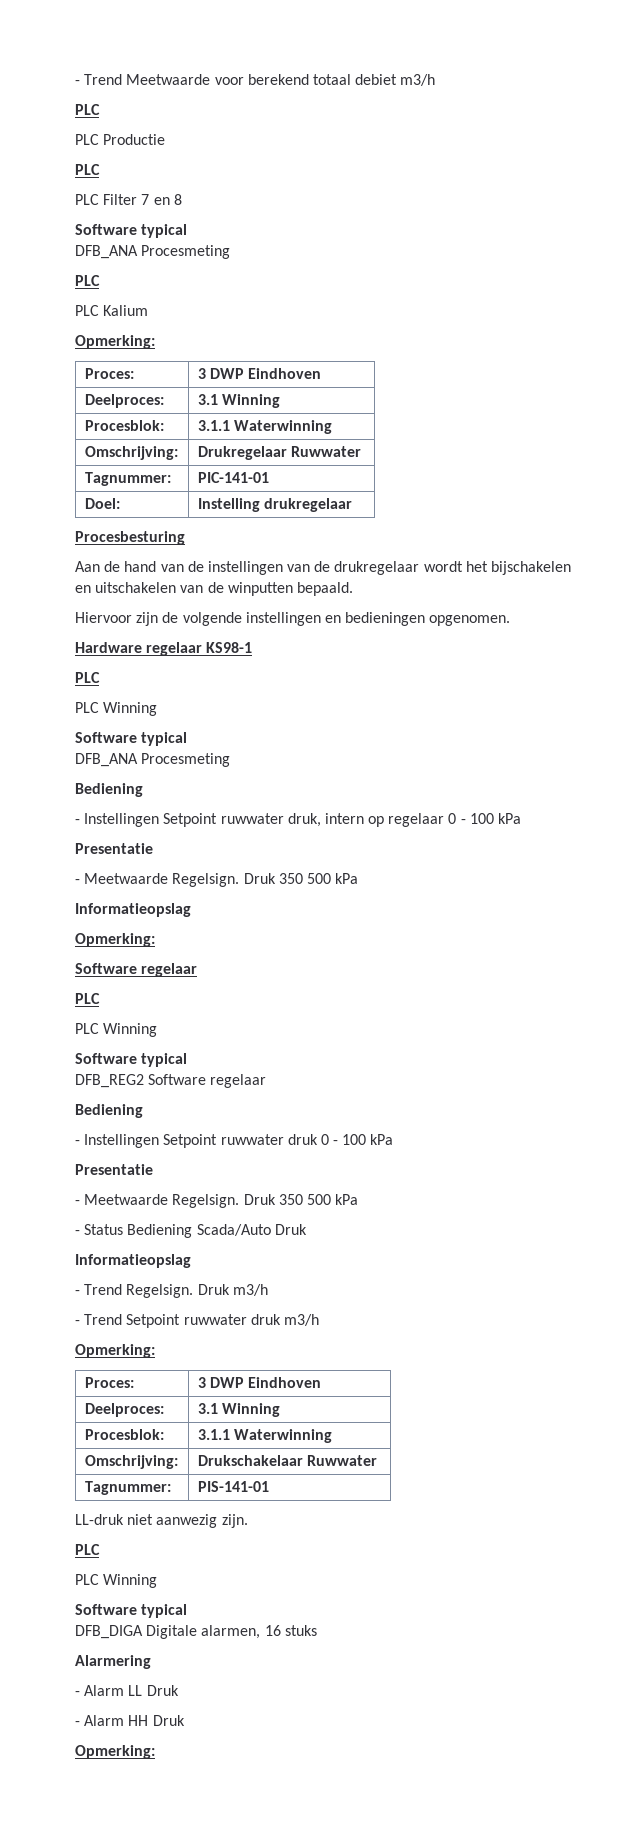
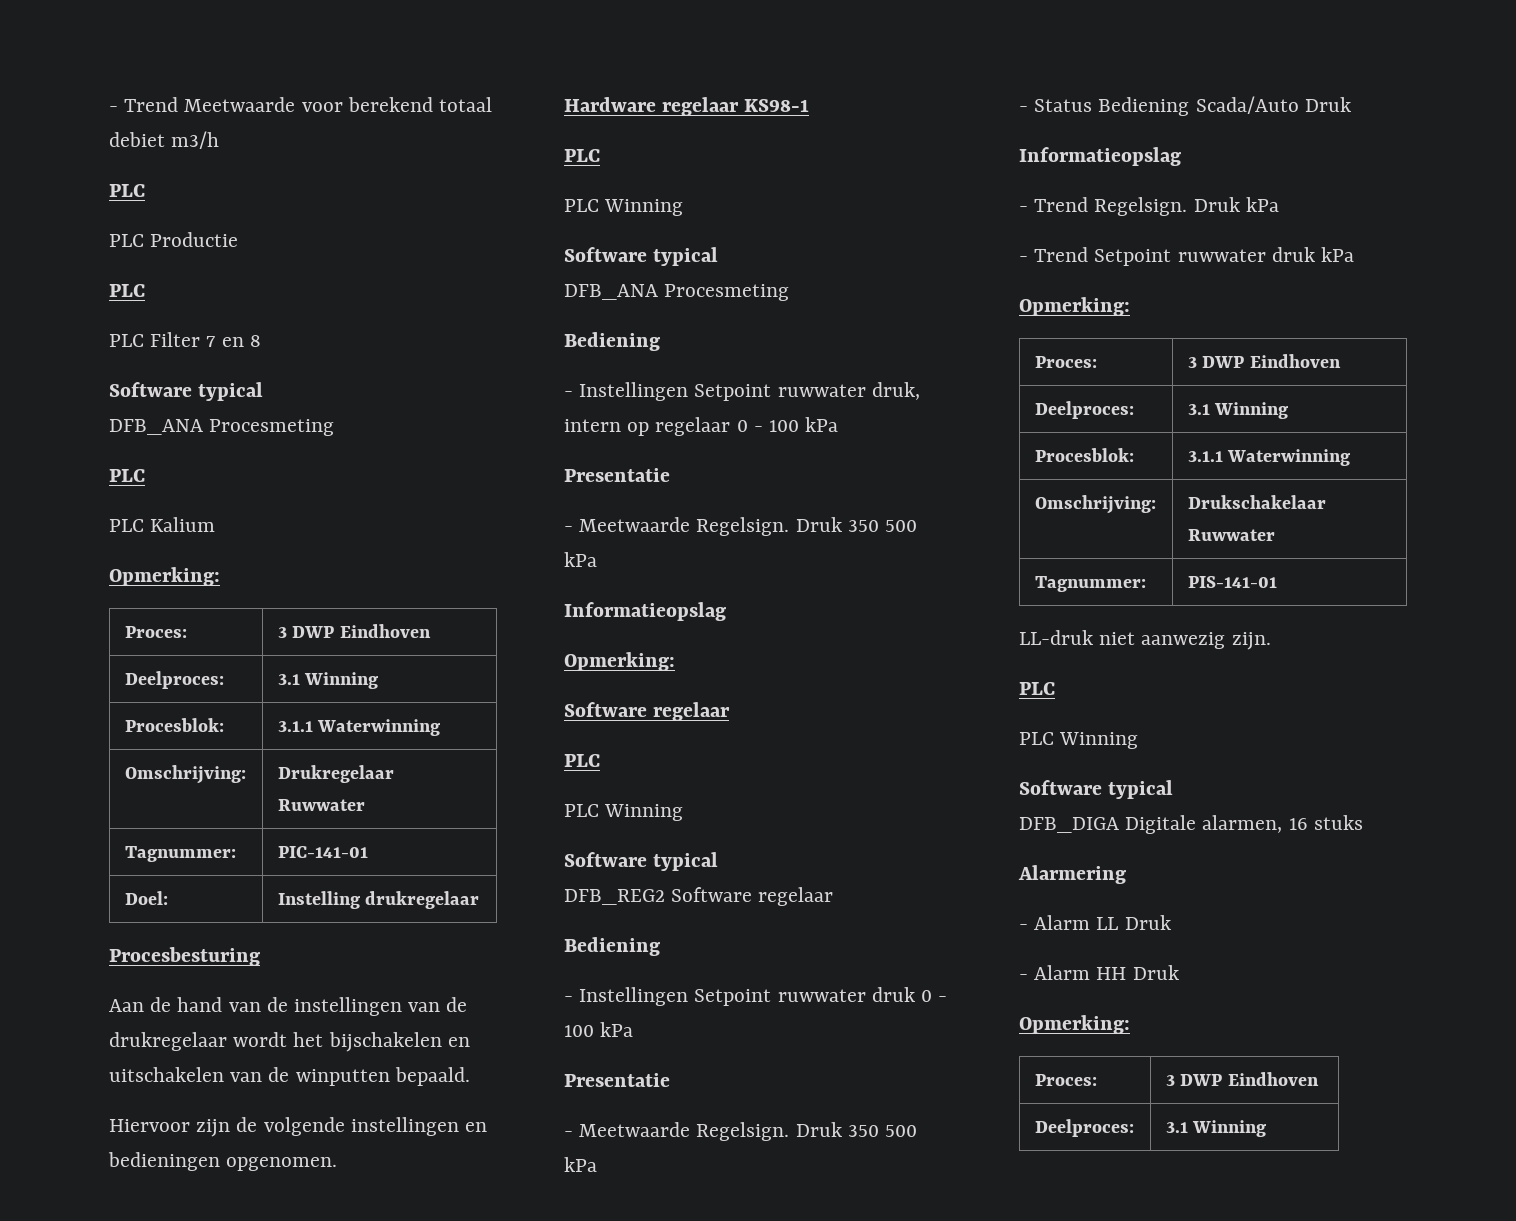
- Druk m3/h
+ Druk kPa
- - Trend Setpoint ruwwater druk m3/h
+ - Trend Setpoint ruwwater druk kPa
  - Alarm HH Druk
  Opmerking:
+ Proces: | 3 DWP Eindhoven
+ Deelproces: | 3.1 Winning

